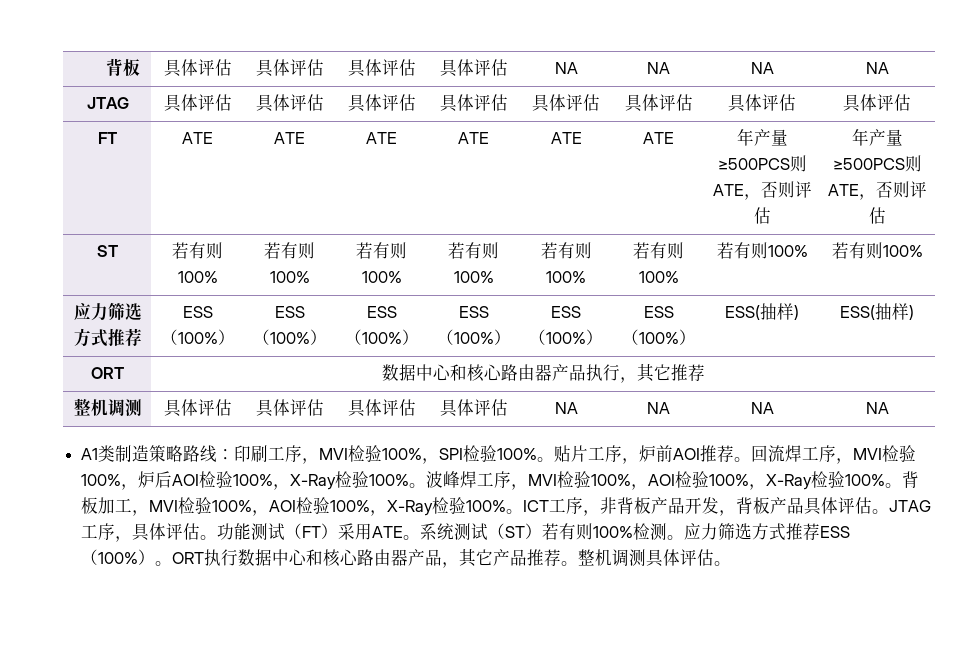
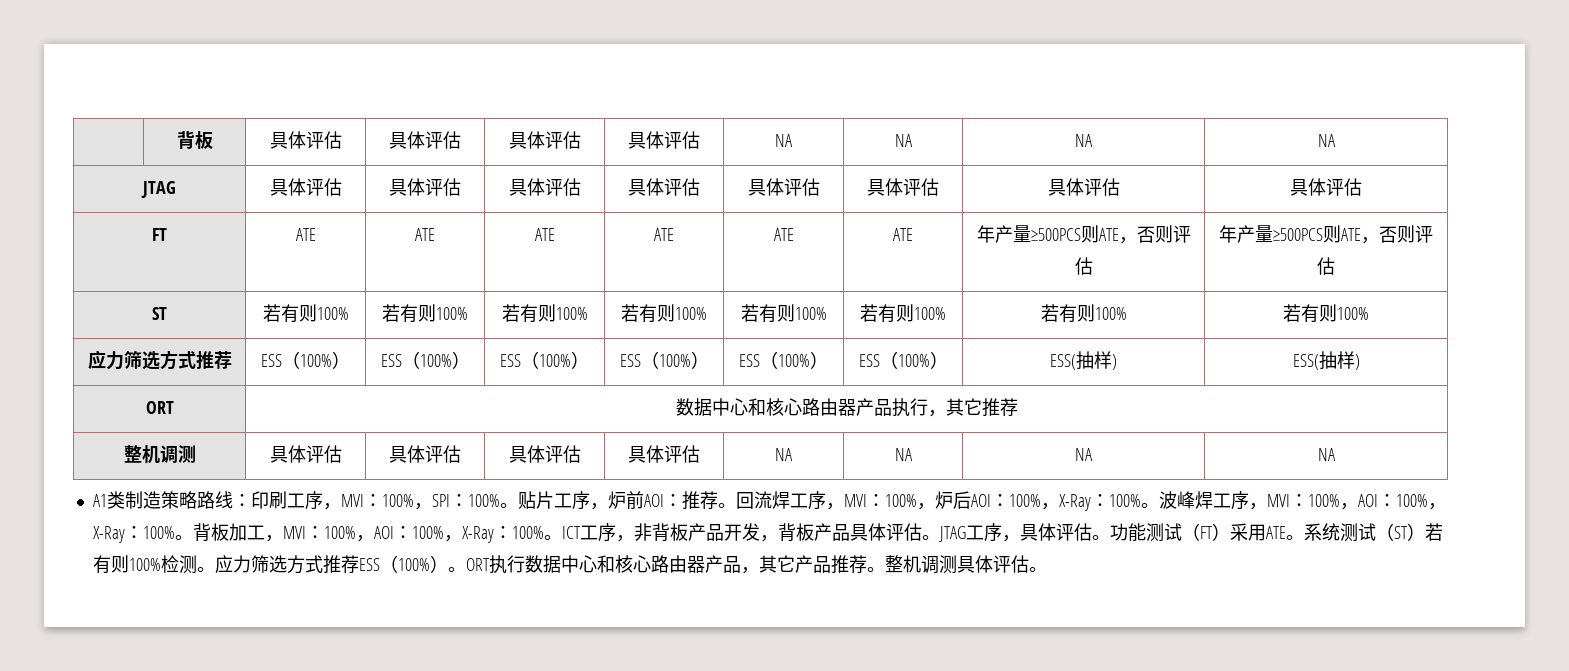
- A1类制造策略路线：印刷工序，MVI检验100%，SPI检验100%。
+ A1类制造策略路线：印刷工序，MVI：100%，SPI：100%。
- 贴片工序，炉前AOI推荐。
+ 贴片工序，炉前AOI：推荐。
- 回流焊工序，MVI检验100%，炉后AOI检验100%，X-Ray检验100%。
+ 回流焊工序，MVI：100%，炉后AOI：100%，X-Ray：100%。
- 波峰焊工序，MVI检验100%，AOI检验100%，X-Ray检验100%。
+ 波峰焊工序，MVI：100%，AOI：100%，X-Ray：100%。
- 背板加工，MVI检验100%，AOI检验100%，X-Ray检验100%。
+ 背板加工，MVI：100%，AOI：100%，X-Ray：100%。

